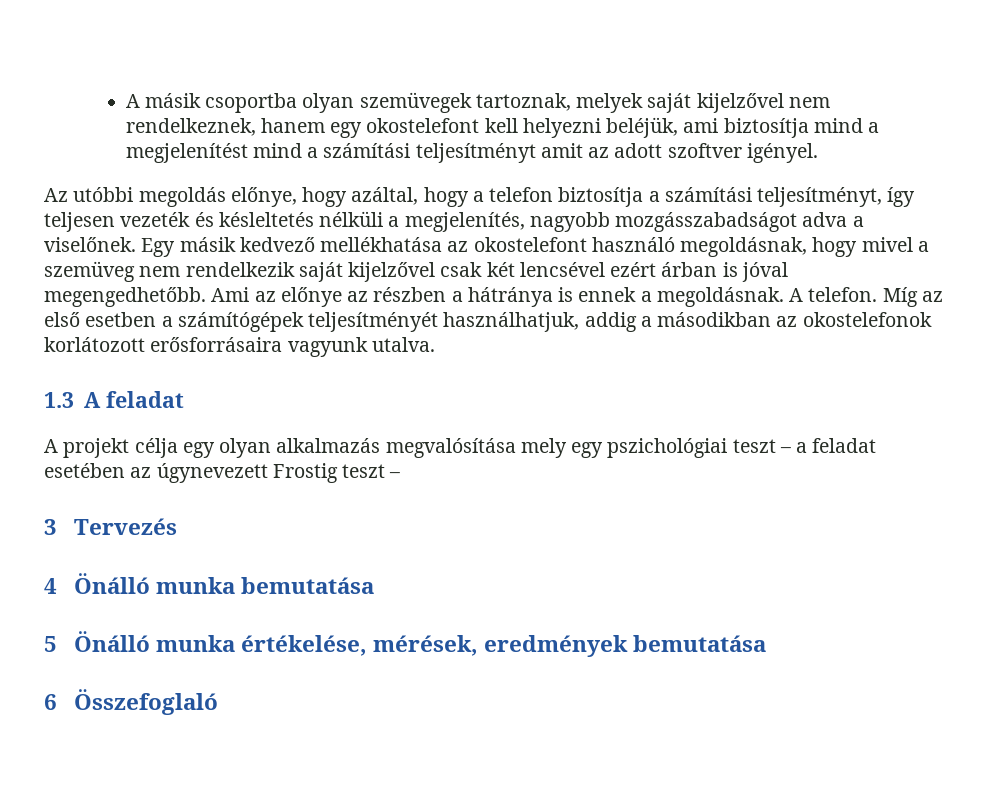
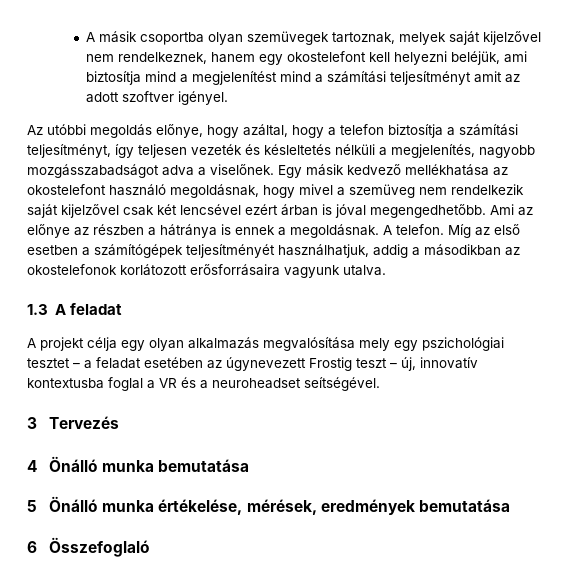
- A projekt célja egy olyan alkalmazás megvalósítása mely egy pszichológiai teszt – a feladat esetében az úgynevezett Frostig teszt –
+ A projekt célja egy olyan alkalmazás megvalósítása mely egy pszichológiai tesztet – a feladat esetében az úgynevezett Frostig teszt – új, innovatív kontextusba foglal a VR és a neuroheadset seítségével.

